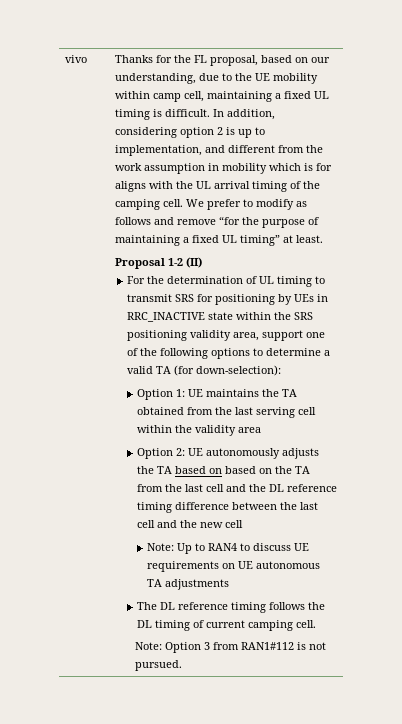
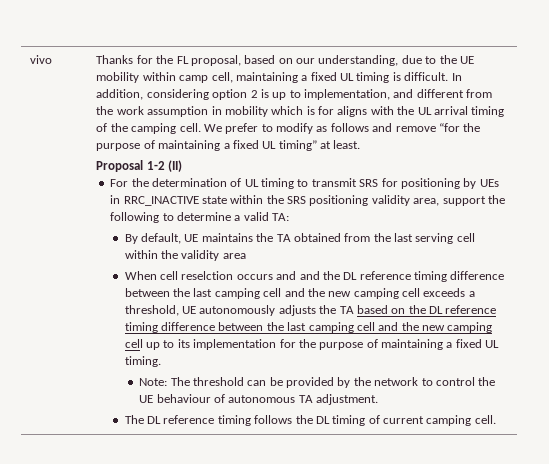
- For the determination of UL timing to transmit SRS for positioning by UEs in RRC_INACTIVE state within the SRS positioning validity area, support one of the following options to determine a valid TA (for down-selection):
- Option 1: UE maintains the TA obtained from the last serving cell within the validity area
+ For the determination of UL timing to transmit SRS for positioning by UEs in RRC_INACTIVE state within the SRS positioning validity area, support the following to determine a valid TA:
+ By default, UE maintains the TA obtained from the last serving cell within the validity area
- Option 2: UE autonomously adjusts the TA based on based on the TA from the last cell and the DL reference timing difference between the last cell and the new cell
- Note: Up to RAN4 to discuss UE requirements on UE autonomous TA adjustments
+ When cell reselction occurs and and the DL reference timing difference between the last camping cell and the new camping cell exceeds a threshold, UE autonomously adjusts the TA based on the DL reference timing difference between the last camping cell and the new camping cell up to its implementation for the purpose of maintaining a fixed UL timing.
+ Note: The threshold can be provided by the network to control the UE behaviour of autonomous TA adjustment.
- Note: Option 3 from RAN1#112 is not pursued.

